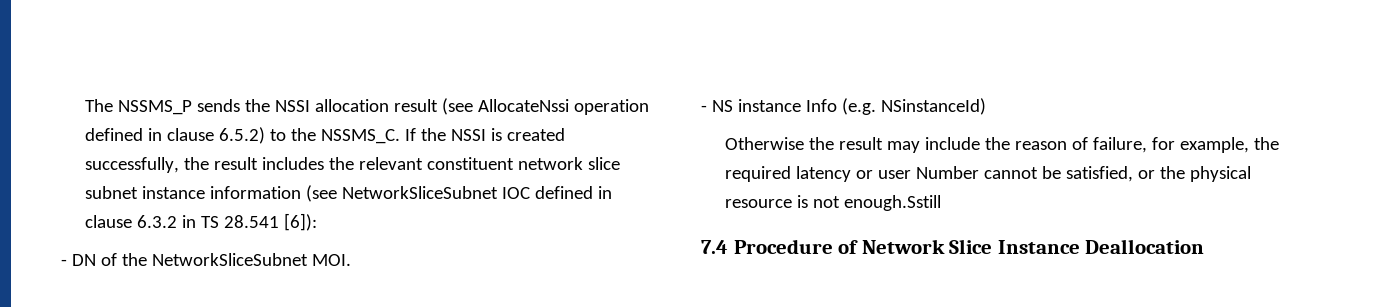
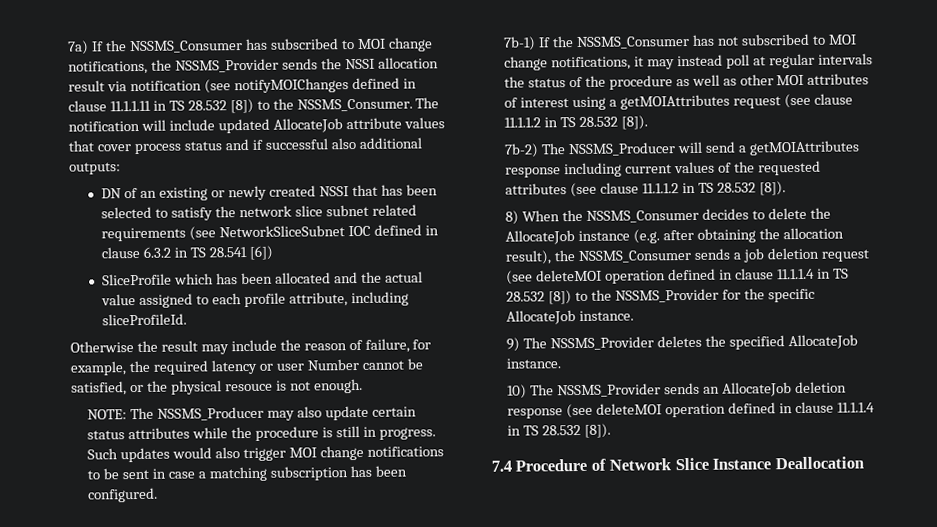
- The NSSMS_P sends the NSSI allocation result (see AllocateNssi operation defined in clause 6.5.2) to the NSSMS_C. If the NSSI is created successfully, the result includes the relevant constituent network slice subnet instance information (see NetworkSliceSubnet IOC defined in clause 6.3.2 in TS 28.541 [6]):
- - DN of the NetworkSliceSubnet MOI.
- - NS instance Info (e.g. NSinstanceId)
+ 7a) If the NSSMS_Consumer has subscribed to MOI change notifications, the NSSMS_Provider sends the NSSI allocation result via notification (see notifyMOIChanges defined in clause 11.1.1.11 in TS 28.532 [8]) to the NSSMS_Consumer. The notification will include updated AllocateJob attribute values that cover process status and if successful also additional outputs:
+ DN of an existing or newly created NSSI that has been selected to satisfy the network slice subnet related requirements (see NetworkSliceSubnet IOC defined in clause 6.3.2 in TS 28.541 [6])
+ SliceProfile which has been allocated and the actual value assigned to each profile attribute, including sliceProfileId.
- Otherwise the result may include the reason of failure, for example, the required latency or user Number cannot be satisfied, or the physical resource is not enough.Sstill
+ Otherwise the result may include the reason of failure, for example, the required latency or user Number cannot be satisfied, or the physical resouce is not enough.
+ NOTE: The NSSMS_Producer may also update certain status attributes while the procedure is still in progress. Such updates would also trigger MOI change notifications to be sent in case a matching subscription has been configured.
+ 7b-1) If the NSSMS_Consumer has not subscribed to MOI change notifications, it may instead poll at regular intervals the status of the procedure as well as other MOI attributes of interest using a getMOIAttributes request (see clause 11.1.1.2 in TS 28.532 [8]).
+ 7b-2) The NSSMS_Producer will send a getMOIAttributes response including current values of the requested attributes (see clause 11.1.1.2 in TS 28.532 [8]).
+ 8) When the NSSMS_Consumer decides to delete the AllocateJob instance (e.g. after obtaining the allocation result), the NSSMS_Consumer sends a job deletion request (see deleteMOI operation defined in clause 11.1.1.4 in TS 28.532 [8]) to the NSSMS_Provider for the specific AllocateJob instance.
+ 9) The NSSMS_Provider deletes the specified AllocateJob instance.
+ 10) The NSSMS_Provider sends an AllocateJob deletion response (see deleteMOI operation defined in clause 11.1.1.4 in TS 28.532 [8]).

